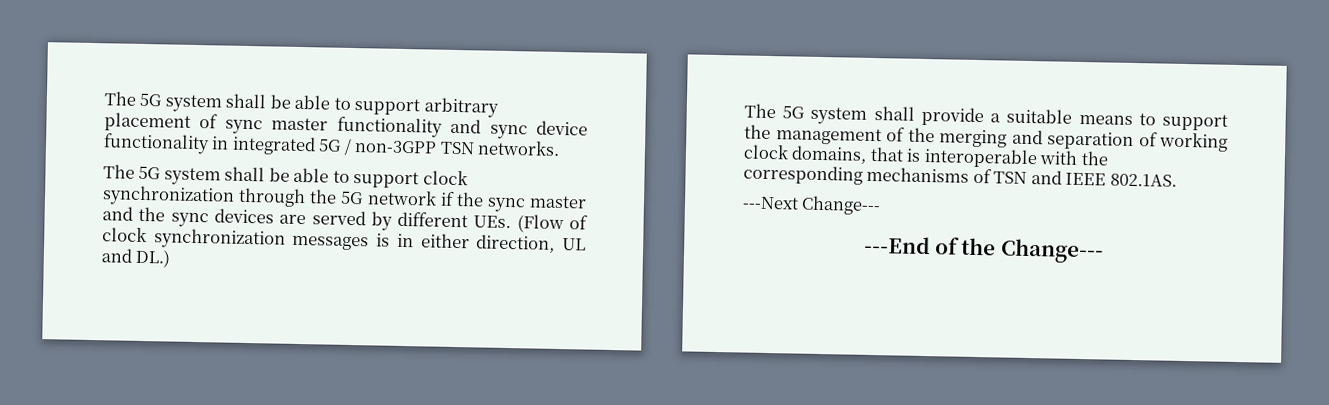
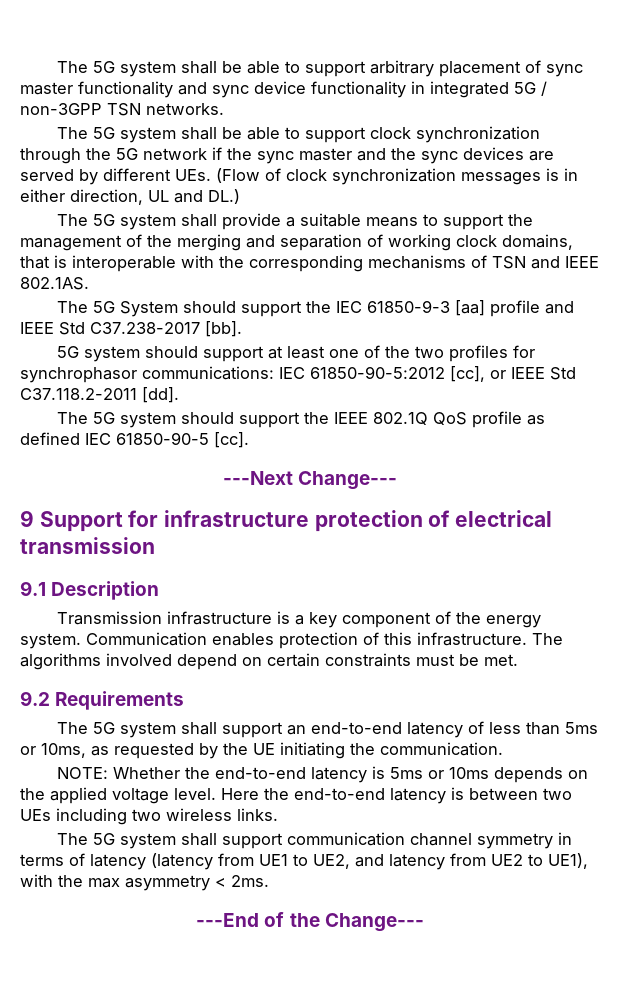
+ The 5G System should support the IEC 61850-9-3 [aa] profile and IEEE Std C37.238-2017 [bb].
+ 5G system should support at least one of the two profiles for synchrophasor communications: IEC 61850-90-5:2012 [cc], or IEEE Std C37.118.2-2011 [dd].
+ The 5G system should support the IEEE 802.1Q QoS profile as defined IEC 61850-90-5 [cc].
  ---Next Change---
+ 9 Support for infrastructure protection of electrical transmission
+ 9.1 Description
+ Transmission infrastructure is a key component of the energy system. Communication enables protection of this infrastructure. The algorithms involved depend on certain constraints must be met.
+ 9.2 Requirements
+ The 5G system shall support an end-to-end latency of less than 5ms or 10ms, as requested by the UE initiating the communication.
+ NOTE: Whether the end-to-end latency is 5ms or 10ms depends on the applied voltage level. Here the end-to-end latency is between two UEs including two wireless links.
+ The 5G system shall support communication channel symmetry in terms of latency (latency from UE1 to UE2, and latency from UE2 to UE1), with the max asymmetry < 2ms.

